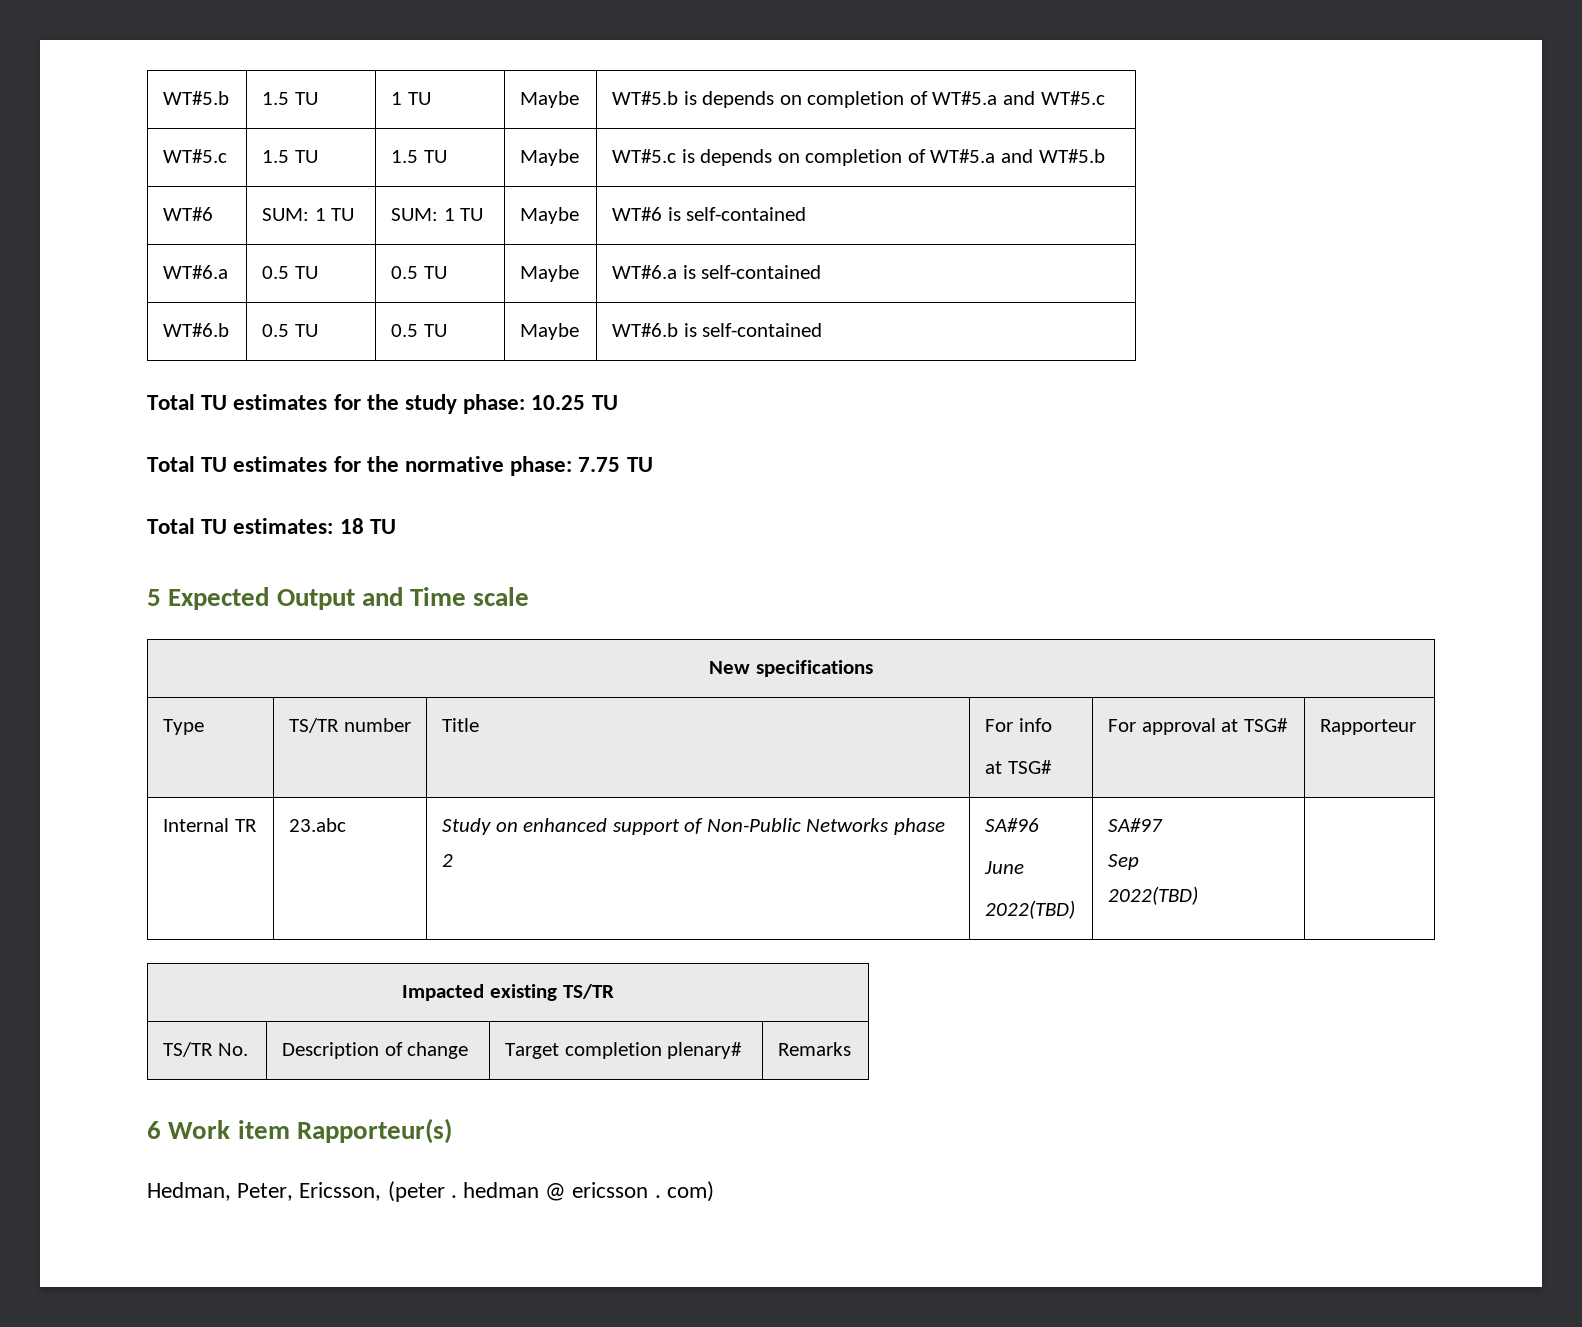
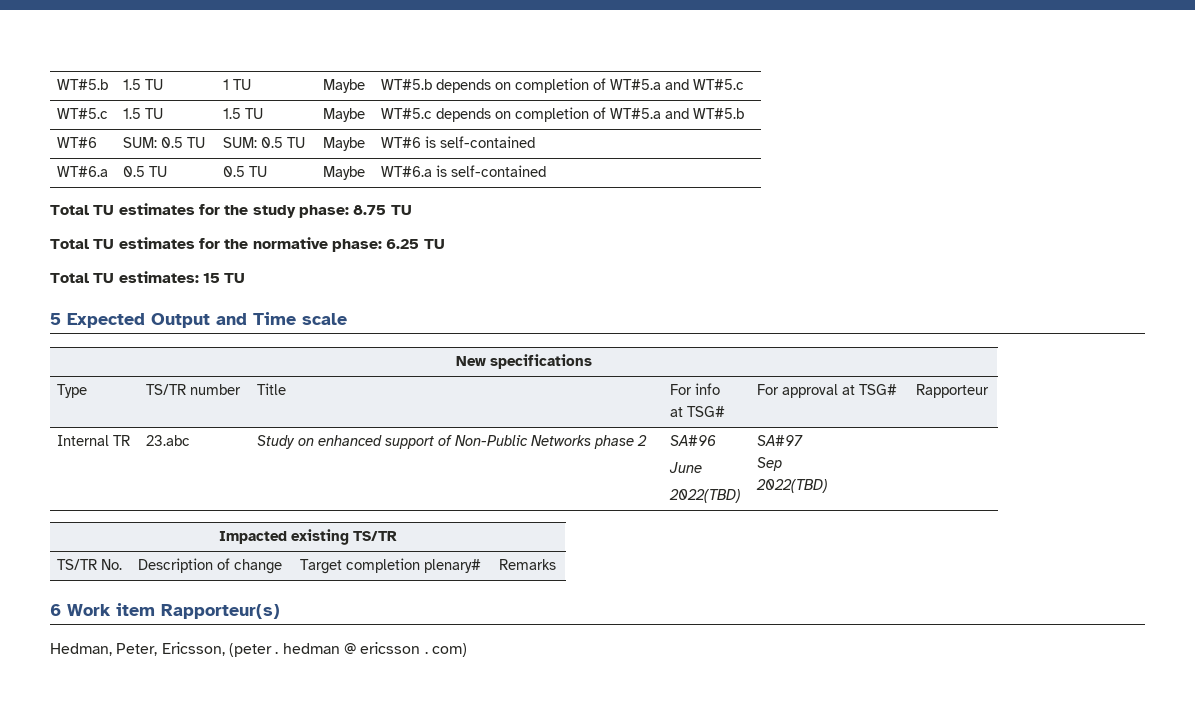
- WT#5.b | 1.5 TU | 1 TU | Maybe | WT#5.b is depends on completion of WT#5.a and WT#5.c
+ WT#5.b | 1.5 TU | 1 TU | Maybe | WT#5.b depends on completion of WT#5.a and WT#5.c
- WT#5.c | 1.5 TU | 1.5 TU | Maybe | WT#5.c is depends on completion of WT#5.a and WT#5.b
+ WT#5.c | 1.5 TU | 1.5 TU | Maybe | WT#5.c depends on completion of WT#5.a and WT#5.b
- WT#6 | SUM: 1 TU | SUM: 1 TU | Maybe | WT#6 is self-contained
+ WT#6 | SUM: 0.5 TU | SUM: 0.5 TU | Maybe | WT#6 is self-contained
- WT#6.b | 0.5 TU | 0.5 TU | Maybe | WT#6.b is self-contained
- Total TU estimates for the study phase: 10.25 TU
+ Total TU estimates for the study phase: 8.75 TU
- Total TU estimates for the normative phase: 7.75 TU
+ Total TU estimates for the normative phase: 6.25 TU
- Total TU estimates: 18 TU
+ Total TU estimates: 15 TU

